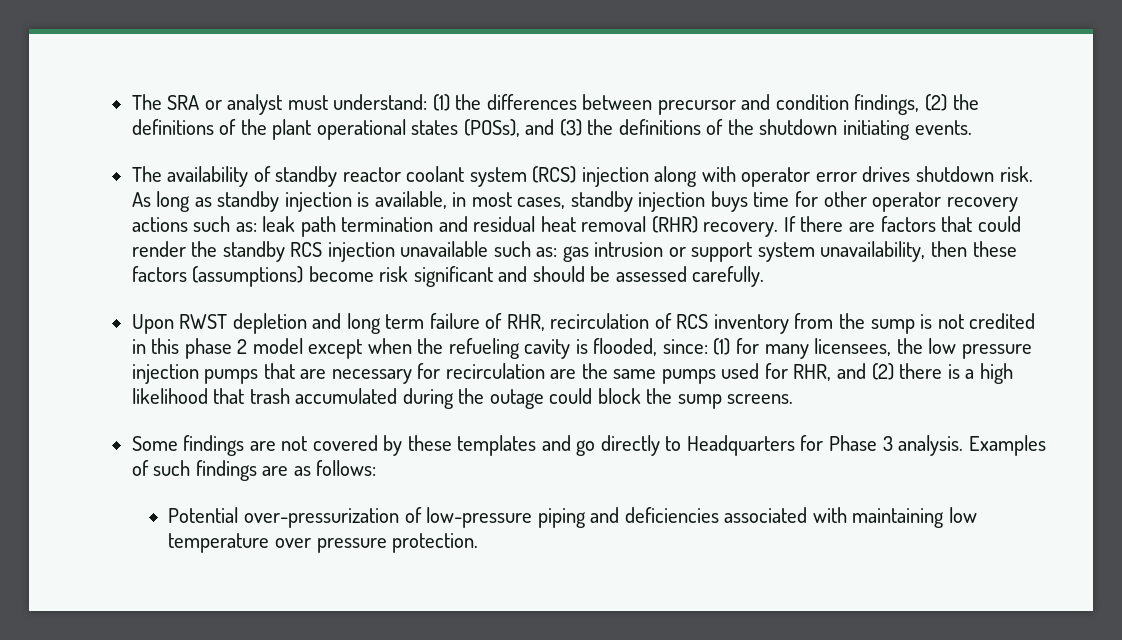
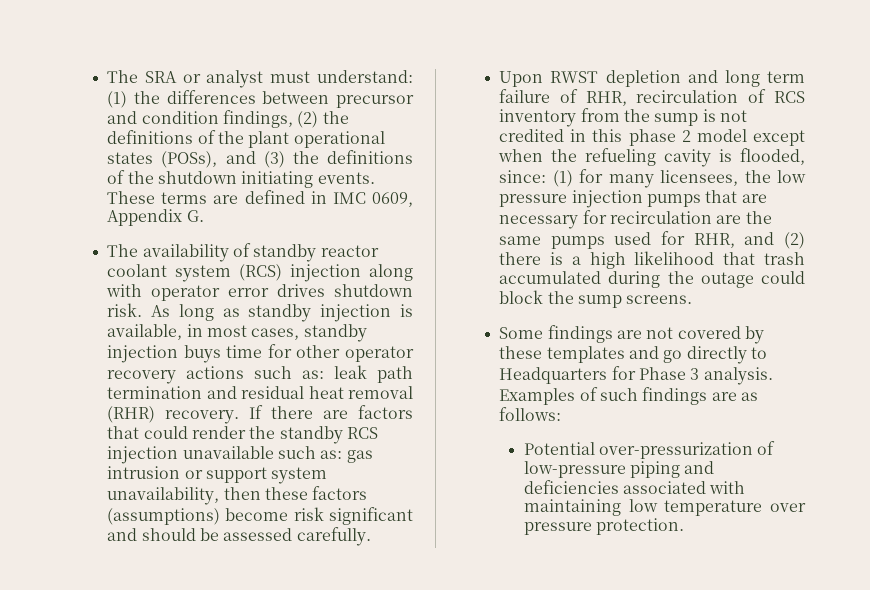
+ These terms are defined in IMC 0609, Appendix G.

